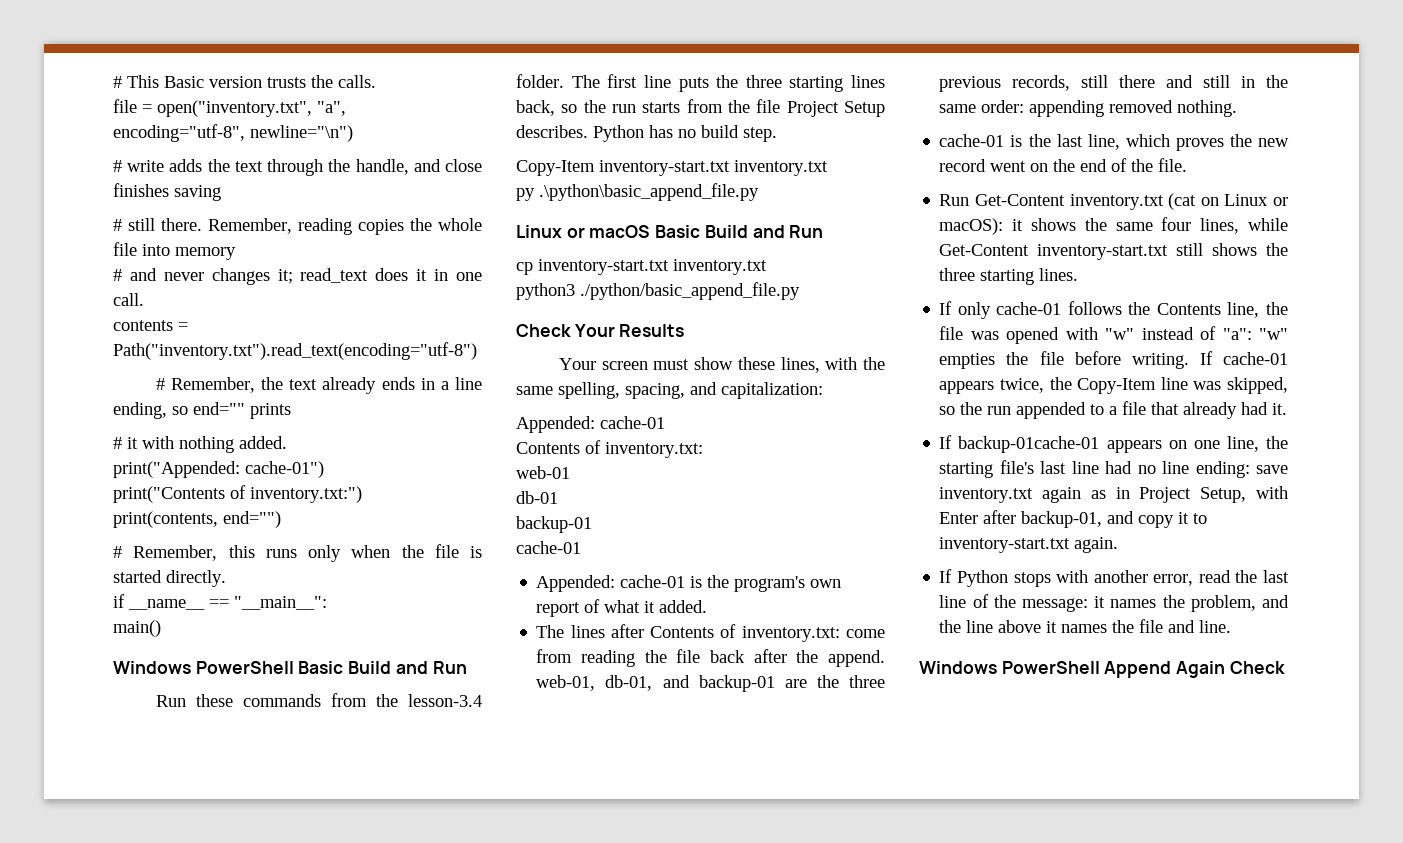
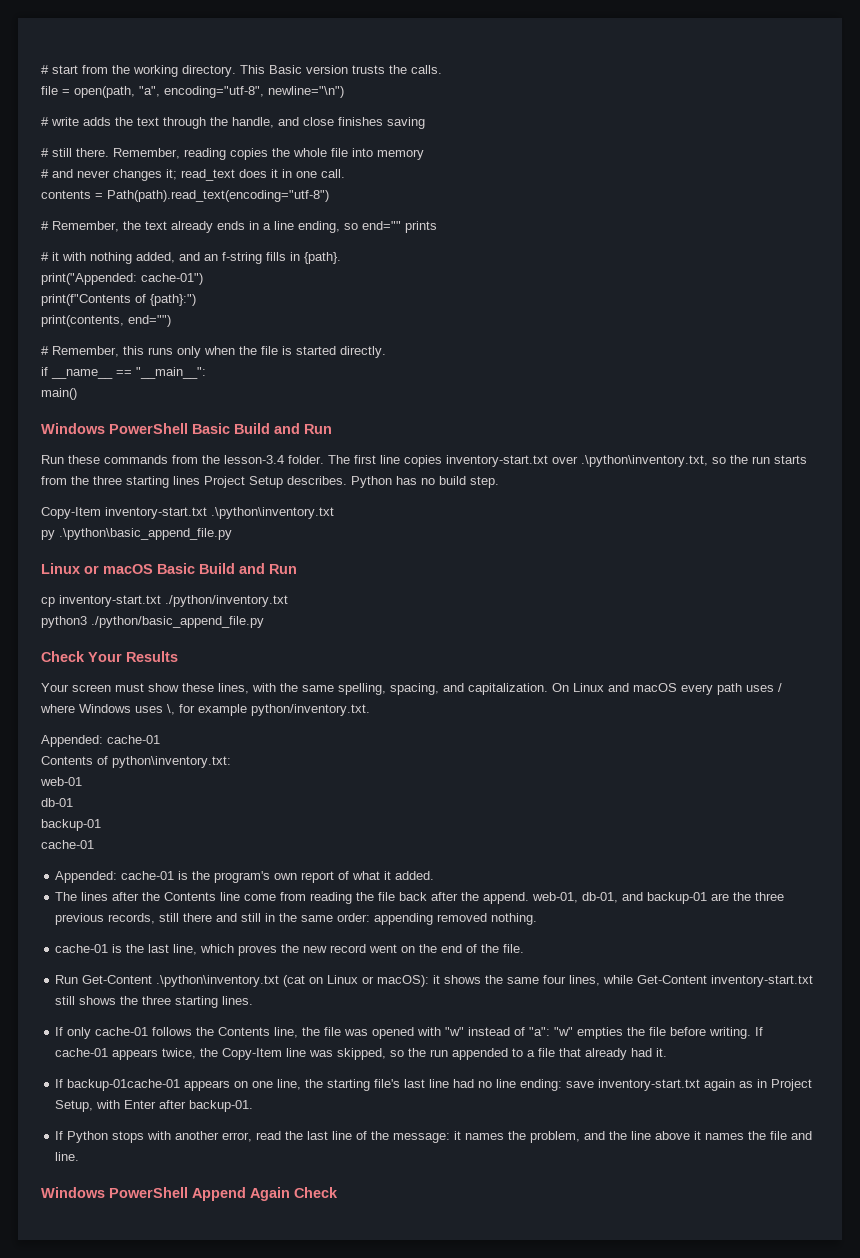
- # This Basic version trusts the calls.
+ # start from the working directory. This Basic version trusts the calls.
- file = open("inventory.txt", "a", encoding="utf-8", newline="\n")
+ file = open(path, "a", encoding="utf-8", newline="\n")
- contents = Path("inventory.txt").read_text(encoding="utf-8")
+ contents = Path(path).read_text(encoding="utf-8")
- # it with nothing added.
+ # it with nothing added, and an f-string fills in {path}.
- print("Contents of inventory.txt:")
+ print(f"Contents of {path}:")
- The first line puts the three starting lines back, so the run starts from the file Project Setup describes.
+ The first line copies inventory-start.txt over .\python\inventory.txt, so the run starts from the three starting lines Project Setup describes.
- Copy-Item inventory-start.txt inventory.txt
+ Copy-Item inventory-start.txt .\python\inventory.txt
- cp inventory-start.txt inventory.txt
+ cp inventory-start.txt ./python/inventory.txt
- Your screen must show these lines, with the same spelling, spacing, and capitalization:
+ Your screen must show these lines, with the same spelling, spacing, and capitalization. On Linux and macOS every path uses / where Windows uses \, for example python/inventory.txt.
  Appended: cache-01
- Contents of inventory.txt:
+ Contents of python\inventory.txt:
- The lines after Contents of inventory.txt: come from reading the file back after the append. web-01, db-01, and backup-01 are the three previous records, still there and still in the same order: appending removed nothing.
+ The lines after the Contents line come from reading the file back after the append. web-01, db-01, and backup-01 are the three previous records, still there and still in the same order: appending removed nothing.
- Run Get-Content inventory.txt (cat on Linux or macOS): it shows the same four lines, while Get-Content inventory-start.txt still shows the three starting lines.
+ Run Get-Content .\python\inventory.txt (cat on Linux or macOS): it shows the same four lines, while Get-Content inventory-start.txt still shows the three starting lines.
- If backup-01cache-01 appears on one line, the starting file's last line had no line ending: save inventory.txt again as in Project Setup, with Enter after backup-01, and copy it to inventory-start.txt again.
+ If backup-01cache-01 appears on one line, the starting file's last line had no line ending: save inventory-start.txt again as in Project Setup, with Enter after backup-01.

